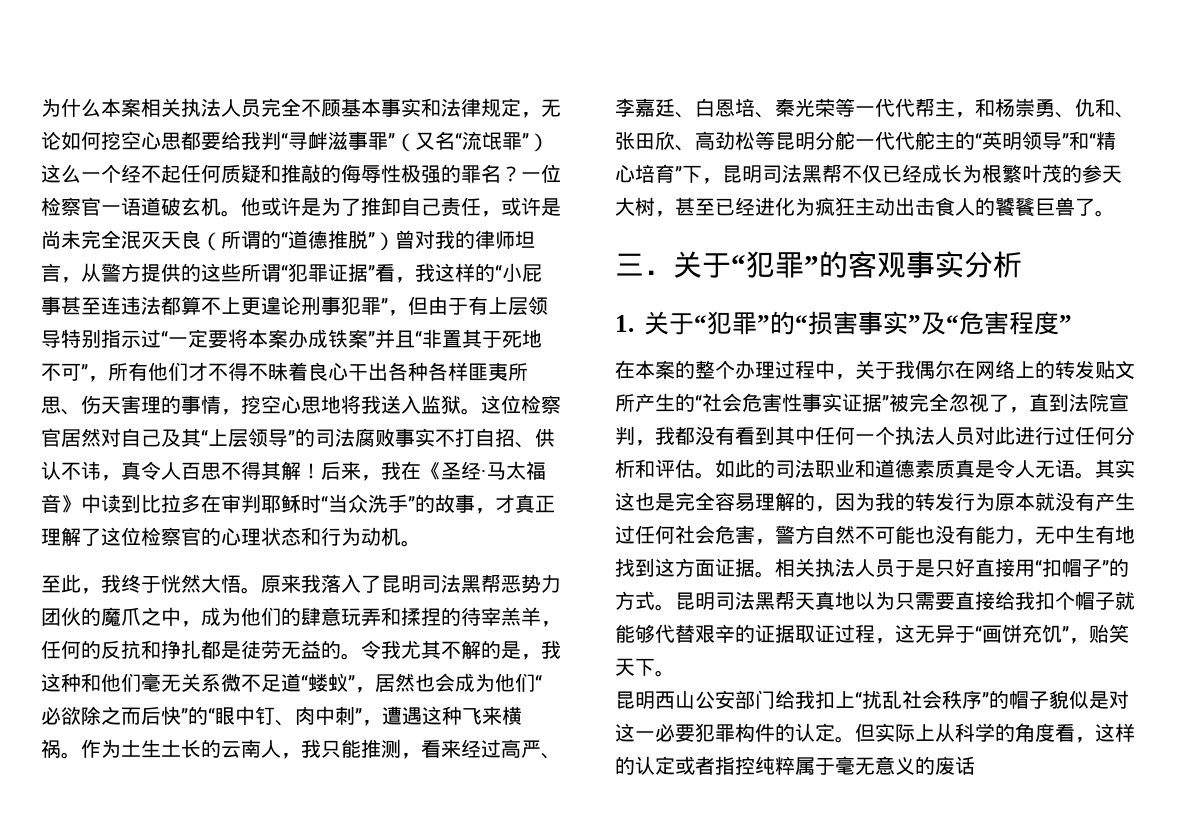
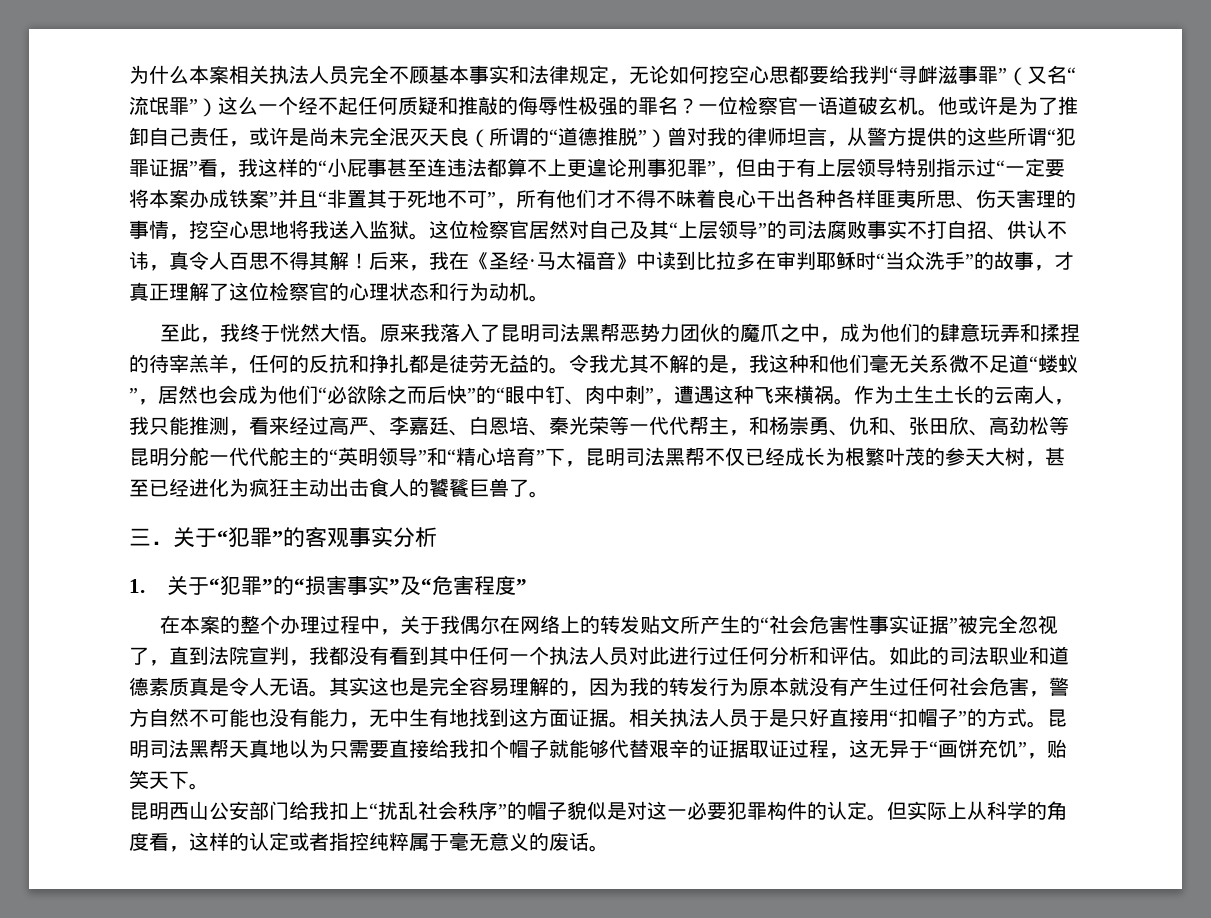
- 但实际上从科学的角度看，这样的认定或者指控纯粹属于毫无意义的废话
+ 但实际上从科学的角度看，这样的认定或者指控纯粹属于毫无意义的废话。

